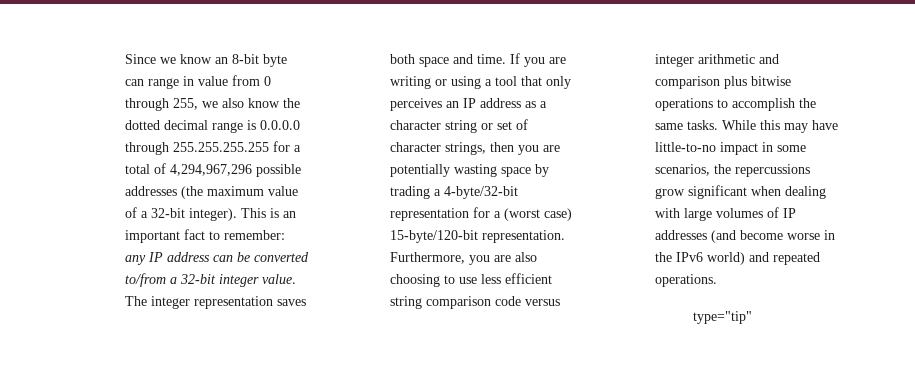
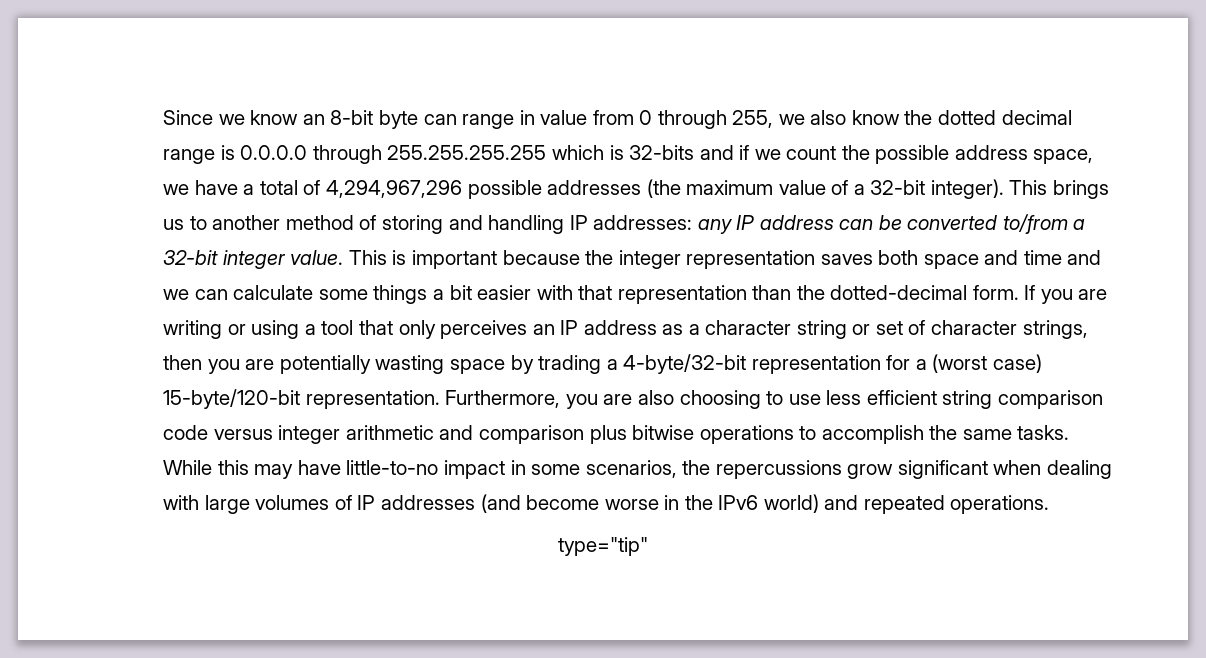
- Since we know an 8-bit byte can range in value from 0 through 255, we also know the dotted decimal range is 0.0.0.0 through 255.255.255.255 for a total of 4,294,967,296 possible addresses (the maximum value of a 32-bit integer).
+ Since we know an 8-bit byte can range in value from 0 through 255, we also know the dotted decimal range is 0.0.0.0 through 255.255.255.255 which is 32-bits and if we count the possible address space, we have a total of 4,294,967,296 possible addresses (the maximum value of a 32-bit integer).
- This is an important fact to remember: any IP address can be converted to/from a 32-bit integer value.
+ This brings us to another method of storing and handling IP addresses: any IP address can be converted to/from a 32-bit integer value.
- The integer representation saves both space and time.
+ This is important because the integer representation saves both space and time and we can calculate some things a bit easier with that representation than the dotted-decimal form.

